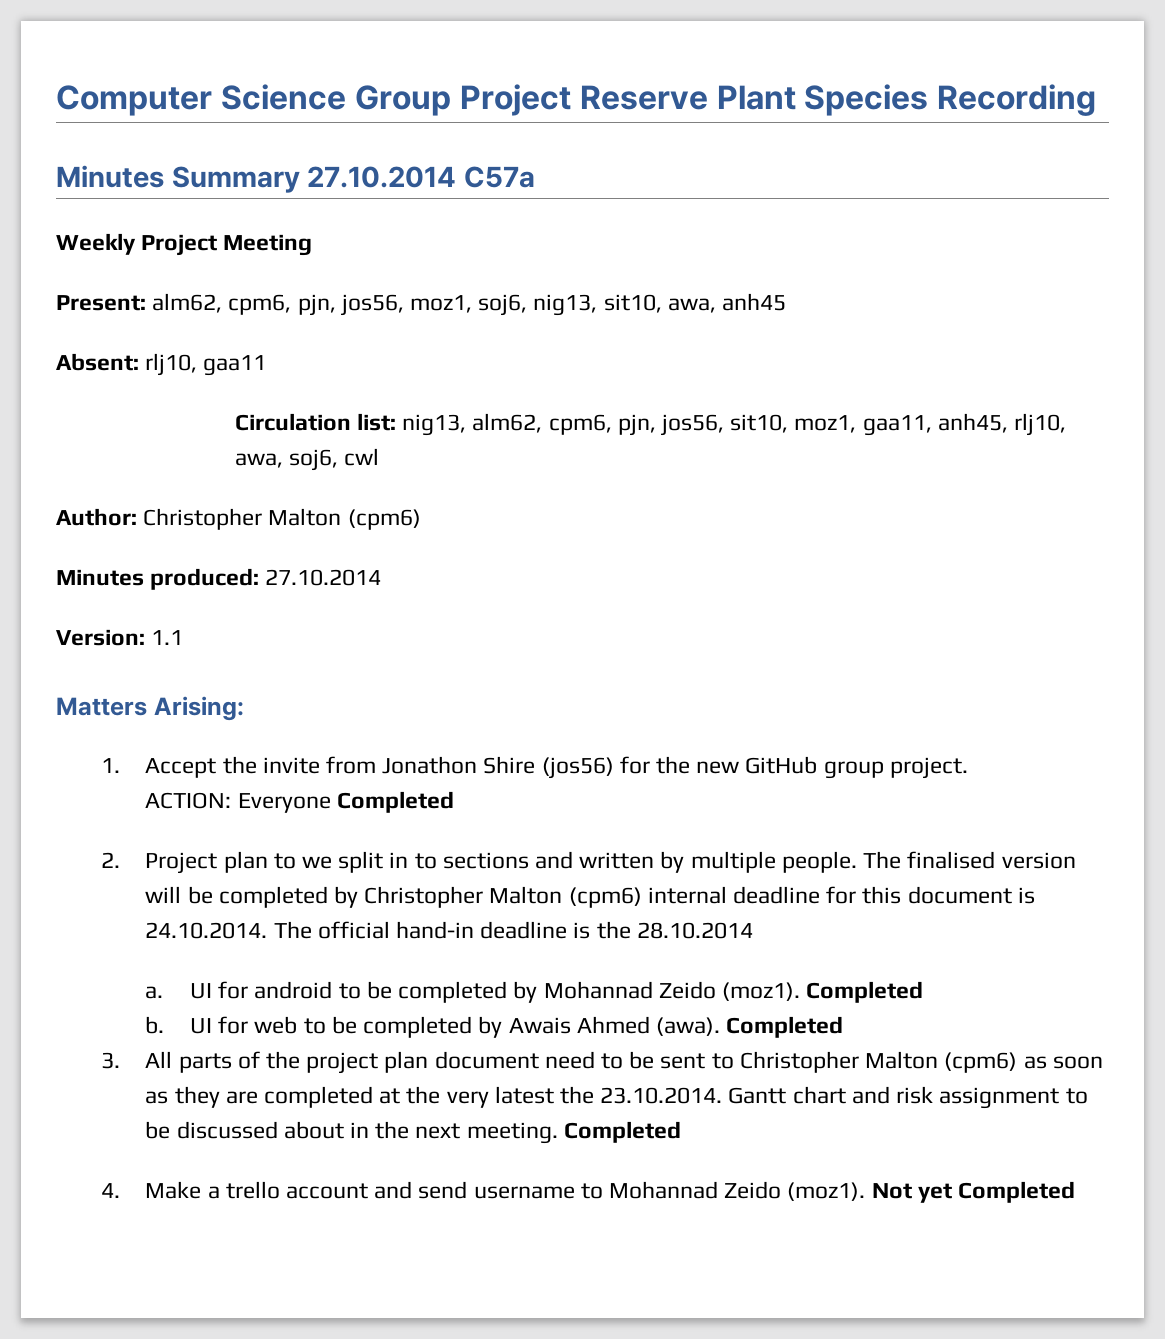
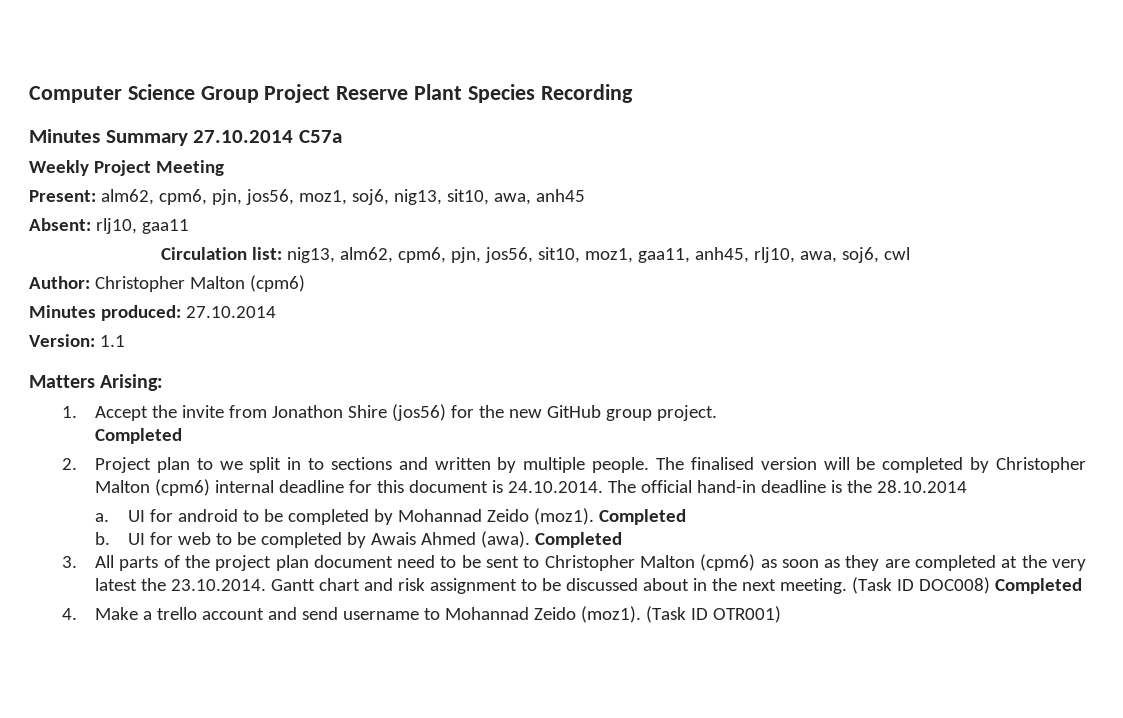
  1. Accept the invite from Jonathon Shire (jos56) for the new GitHub group project.
- ACTION: Everyone Completed
+ Completed
- 3. All parts of the project plan document need to be sent to Christopher Malton (cpm6) as soon as they are completed at the very latest the 23.10.2014. Gantt chart and risk assignment to be discussed about in the next meeting. Completed
+ 3. All parts of the project plan document need to be sent to Christopher Malton (cpm6) as soon as they are completed at the very latest the 23.10.2014. Gantt chart and risk assignment to be discussed about in the next meeting. (Task ID DOC008) Completed
- Not yet Completed
+ (Task ID OTR001)

